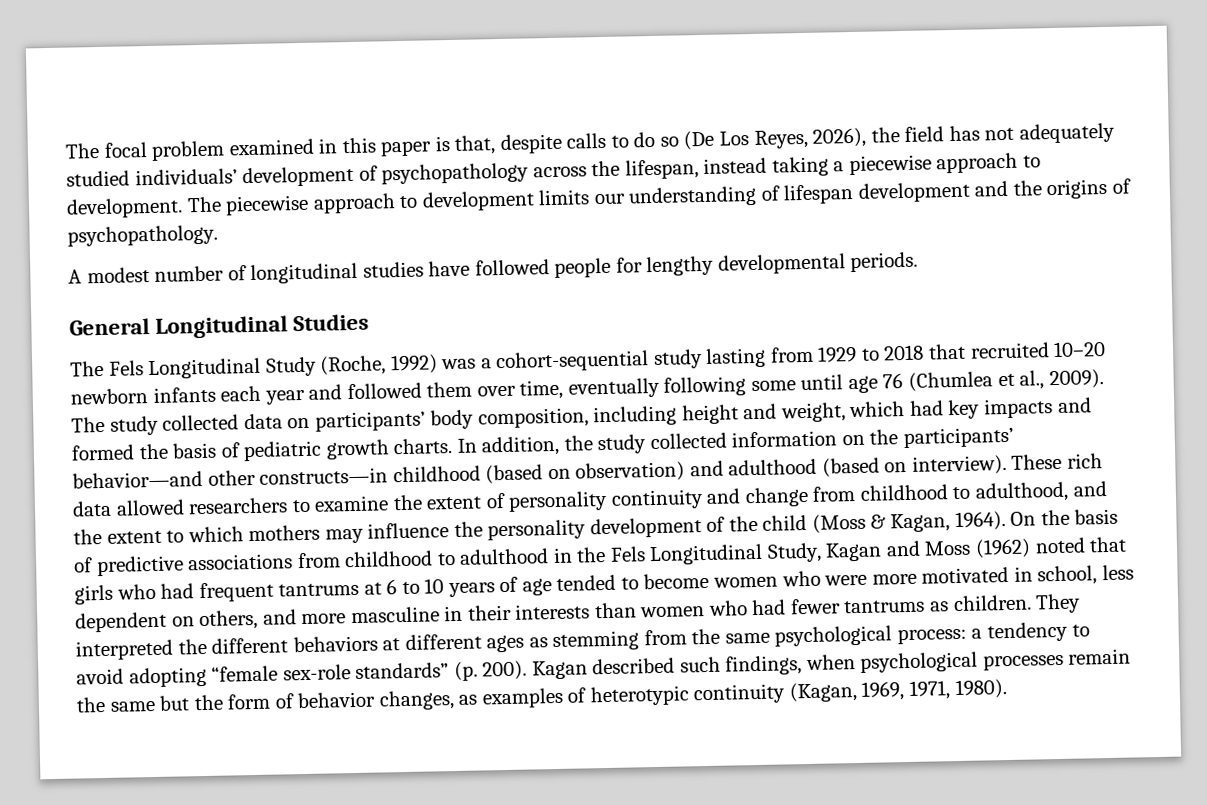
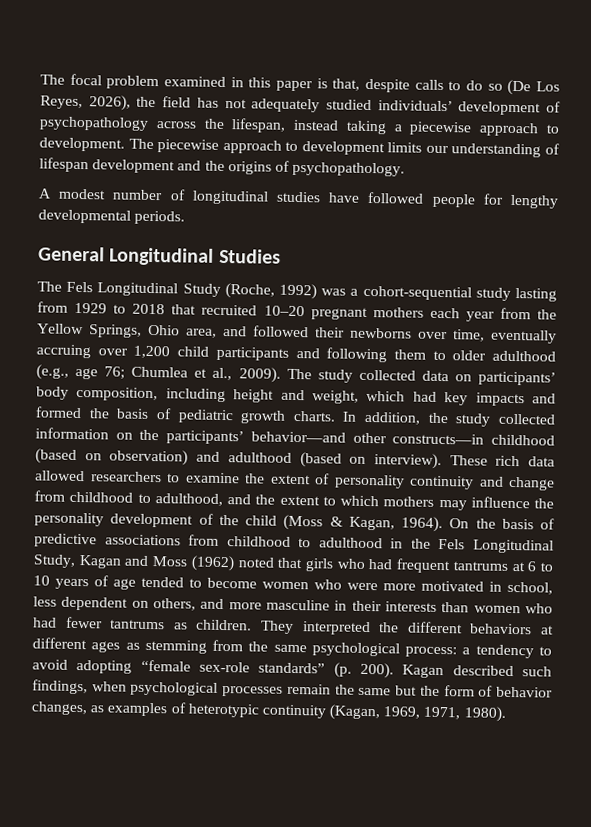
- The Fels Longitudinal Study (Roche, 1992) was a cohort-sequential study lasting from 1929 to 2018 that recruited 10–20 newborn infants each year and followed them over time, eventually following some until age 76 (Chumlea et al., 2009).
+ The Fels Longitudinal Study (Roche, 1992) was a cohort-sequential study lasting from 1929 to 2018 that recruited 10–20 pregnant mothers each year from the Yellow Springs, Ohio area, and followed their newborns over time, eventually accruing over 1,200 child participants and following them to older adulthood (e.g., age 76; Chumlea et al., 2009).

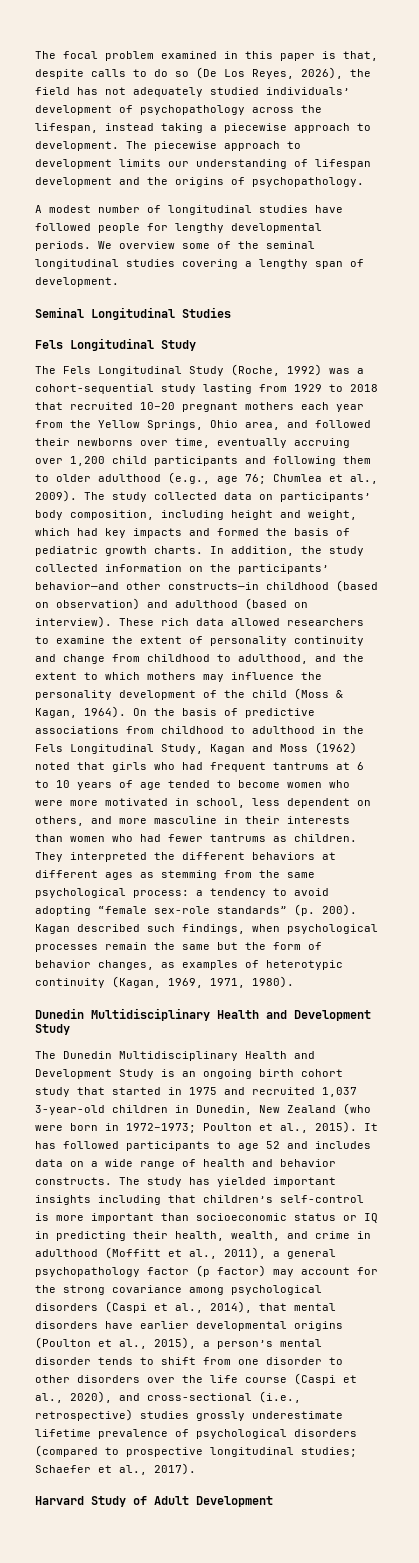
- A modest number of longitudinal studies have followed people for lengthy developmental periods.
- General Longitudinal Studies
+ A modest number of longitudinal studies have followed people for lengthy developmental periods. We overview some of the seminal longitudinal studies covering a lengthy span of development.
+ Seminal Longitudinal Studies
+ Fels Longitudinal Study
  Kagan described such findings, when psychological processes remain the same but the form of behavior changes, as examples of heterotypic continuity (Kagan, 1969, 1971, 1980).
+ Dunedin Multidisciplinary Health and Development Study
+ The Dunedin Multidisciplinary Health and Development Study is an ongoing birth cohort study that started in 1975 and recruited 1,037 3-year-old children in Dunedin, New Zealand (who were born in 1972–1973; Poulton et al., 2015). It has followed participants to age 52 and includes data on a wide range of health and behavior constructs. The study has yielded important insights including that children’s self-control is more important than socioeconomic status or IQ in predicting their health, wealth, and crime in adulthood (Moffitt et al., 2011), a general psychopathology factor (p factor) may account for the strong covariance among psychological disorders (Caspi et al., 2014), that mental disorders have earlier developmental origins (Poulton et al., 2015), a person’s mental disorder tends to shift from one disorder to other disorders over the life course (Caspi et al., 2020), and cross-sectional (i.e., retrospective) studies grossly underestimate lifetime prevalence of psychological disorders (compared to prospective longitudinal studies; Schaefer et al., 2017).
+ Harvard Study of Adult Development

